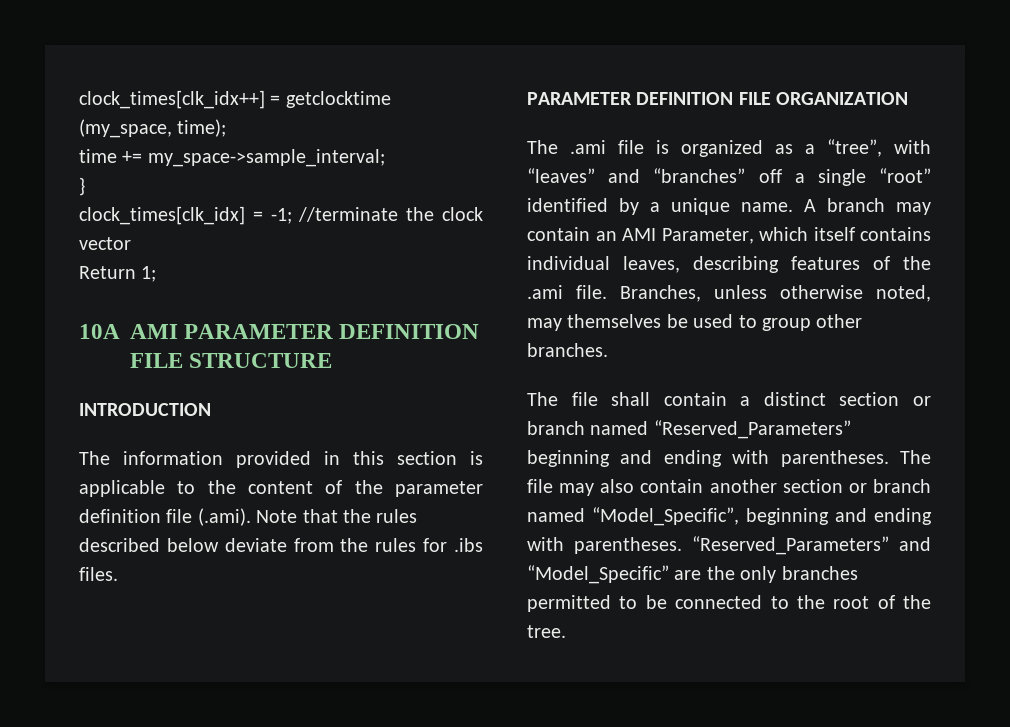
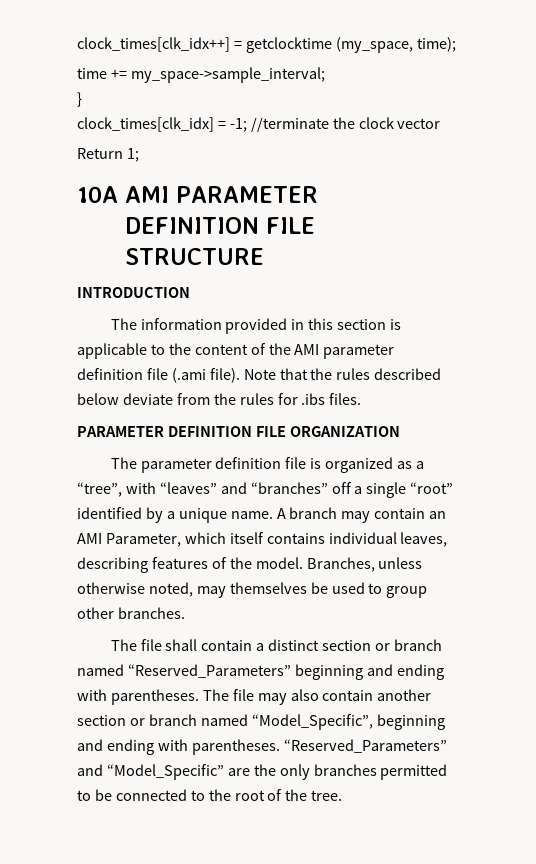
- The information provided in this section is applicable to the content of the parameter definition file (.ami). Note that the rules described below deviate from the rules for .ibs files.
+ The information provided in this section is applicable to the content of the AMI parameter definition file (.ami file). Note that the rules described below deviate from the rules for .ibs files.
- The .ami file is organized as a “tree”, with “leaves” and “branches” off a single “root” identified by a unique name.
+ The parameter definition file is organized as a “tree”, with “leaves” and “branches” off a single “root” identified by a unique name.
- A branch may contain an AMI Parameter, which itself contains individual leaves, describing features of the .ami file.
+ A branch may contain an AMI Parameter, which itself contains individual leaves, describing features of the model.

